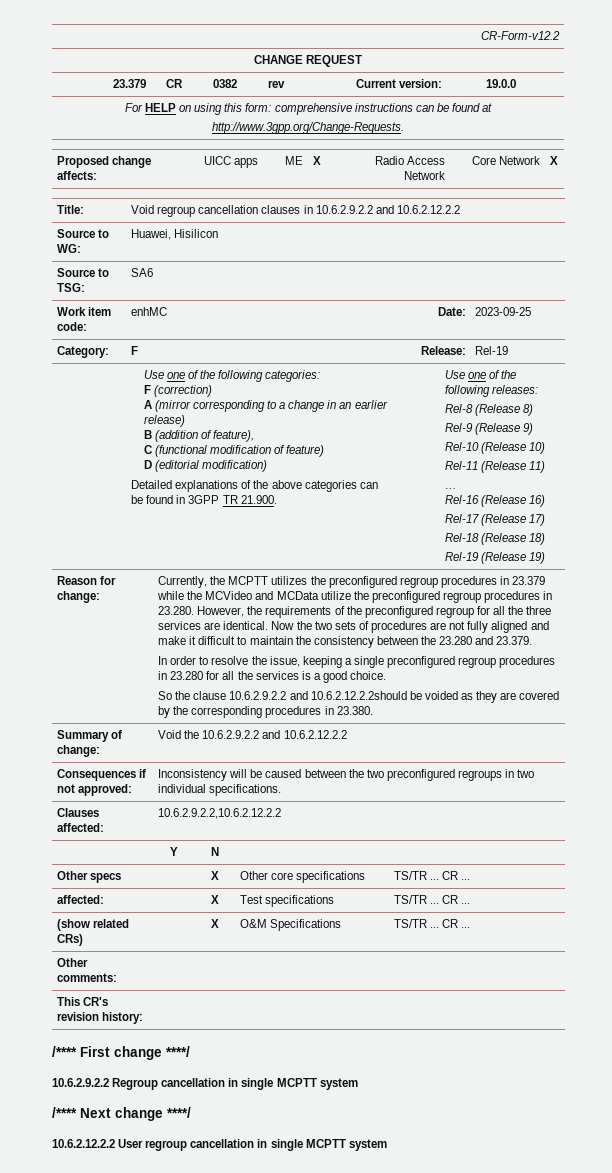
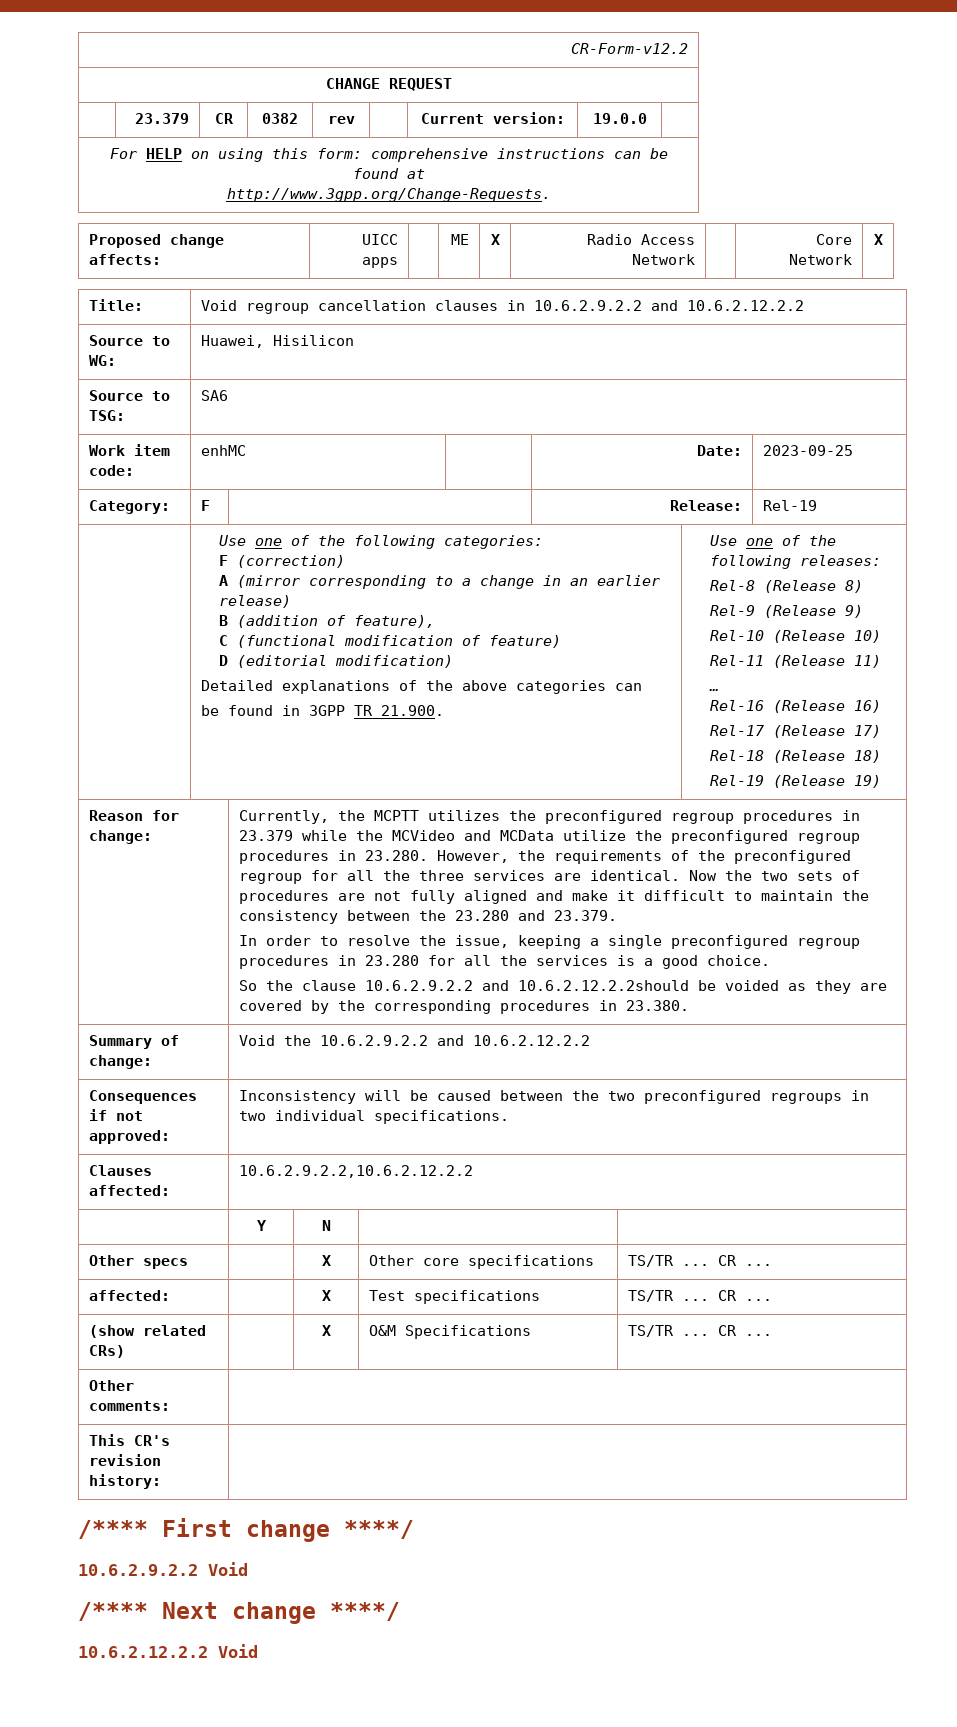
- 10.6.2.9.2.2 Regroup cancellation in single MCPTT system
+ 10.6.2.9.2.2 Void
- 10.6.2.12.2.2 User regroup cancellation in single MCPTT system
+ 10.6.2.12.2.2 Void

